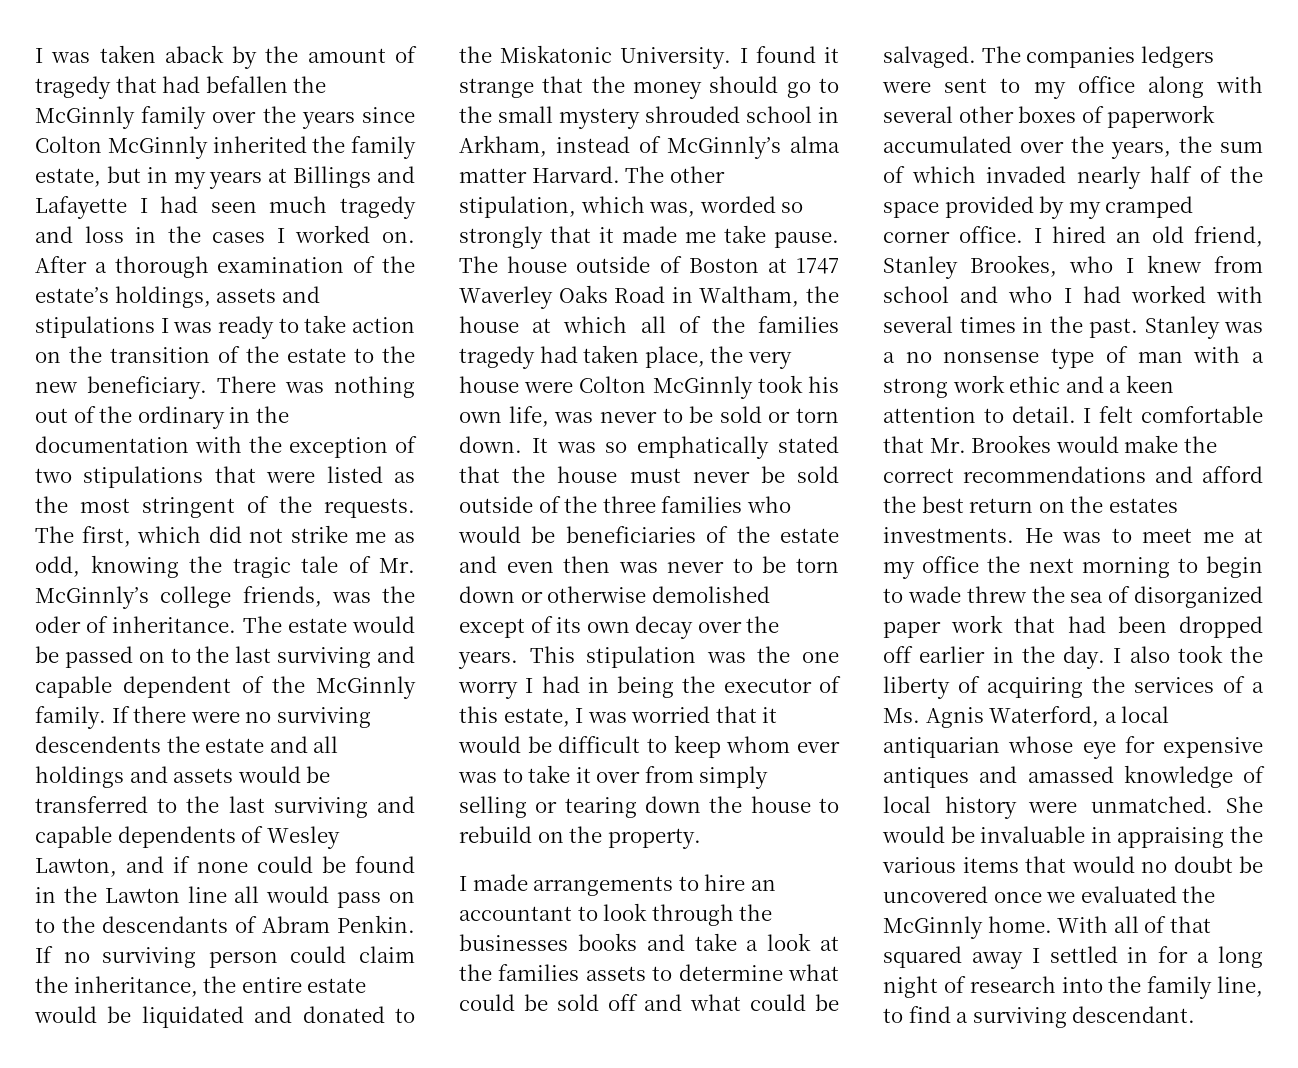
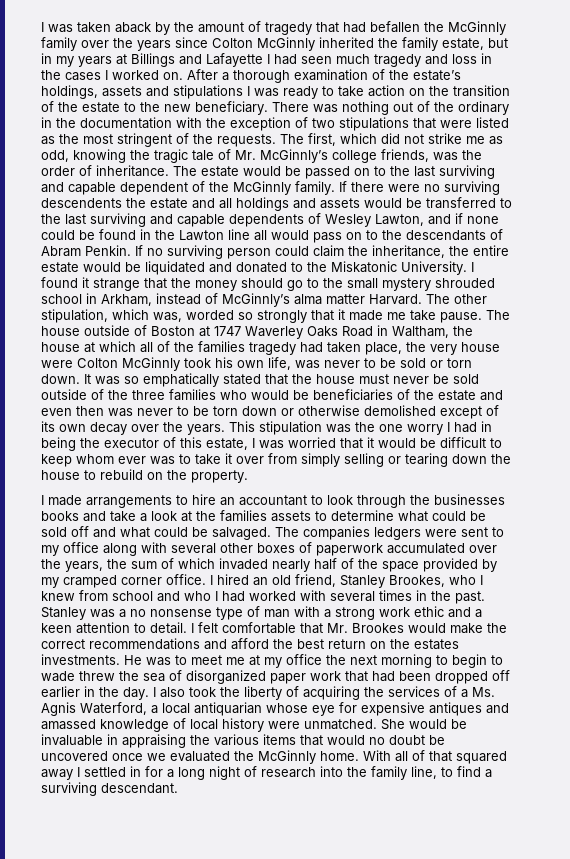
- The first, which did not strike me as odd, knowing the tragic tale of Mr. McGinnly’s college friends, was the oder of inheritance.
+ The first, which did not strike me as odd, knowing the tragic tale of Mr. McGinnly’s college friends, was the order of inheritance.

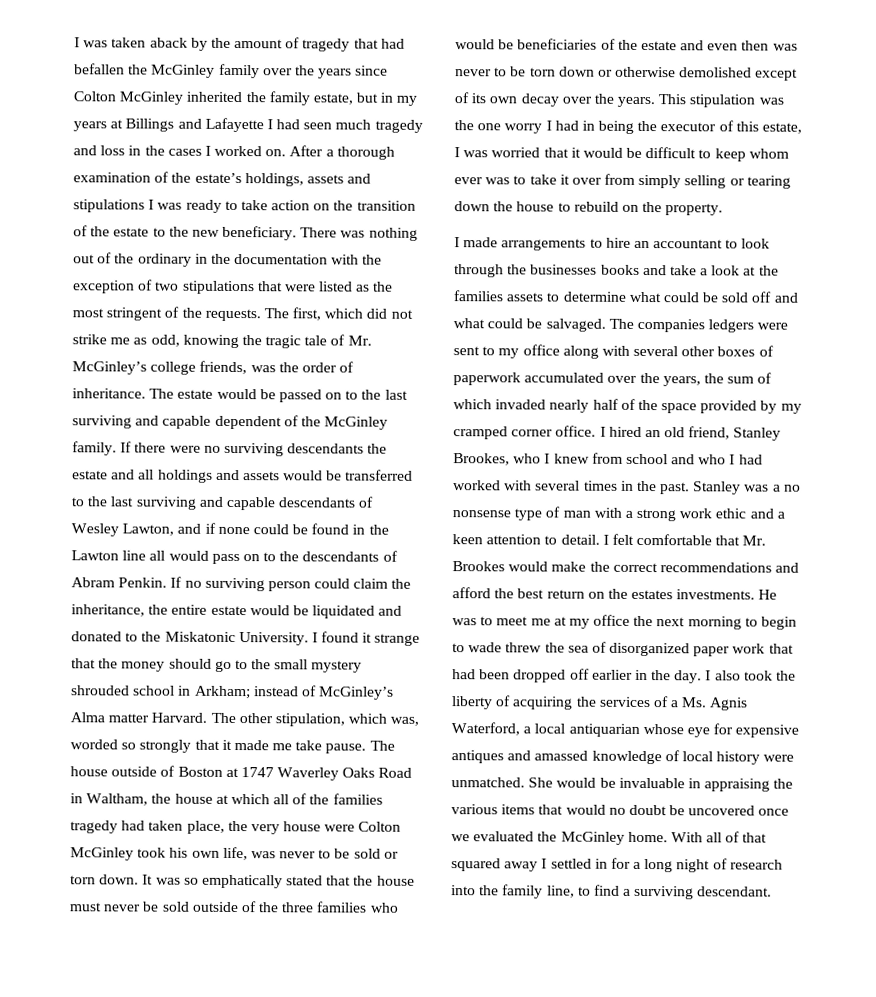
- I was taken aback by the amount of tragedy that had befallen the McGinnly family over the years since Colton McGinnly inherited the family estate, but in my years at Billings and Lafayette I had seen much tragedy and loss in the cases I worked on.
+ I was taken aback by the amount of tragedy that had befallen the McGinley family over the years since Colton McGinley inherited the family estate, but in my years at Billings and Lafayette I had seen much tragedy and loss in the cases I worked on.
- The first, which did not strike me as odd, knowing the tragic tale of Mr. McGinnly’s college friends, was the order of inheritance.
+ The first, which did not strike me as odd, knowing the tragic tale of Mr. McGinley’s college friends, was the order of inheritance.
- The estate would be passed on to the last surviving and capable dependent of the McGinnly family.
+ The estate would be passed on to the last surviving and capable dependent of the McGinley family.
- If there were no surviving descendents the estate and all holdings and assets would be transferred to the last surviving and capable dependents of Wesley Lawton, and if none could be found in the Lawton line all would pass on to the descendants of Abram Penkin.
+ If there were no surviving descendants the estate and all holdings and assets would be transferred to the last surviving and capable descendants of Wesley Lawton, and if none could be found in the Lawton line all would pass on to the descendants of Abram Penkin.
- I found it strange that the money should go to the small mystery shrouded school in Arkham, instead of McGinnly’s alma matter Harvard.
+ I found it strange that the money should go to the small mystery shrouded school in Arkham; instead of McGinley’s Alma matter Harvard.
- The house outside of Boston at 1747 Waverley Oaks Road in Waltham, the house at which all of the families tragedy had taken place, the very house were Colton McGinnly took his own life, was never to be sold or torn down.
+ The house outside of Boston at 1747 Waverley Oaks Road in Waltham, the house at which all of the families tragedy had taken place, the very house were Colton McGinley took his own life, was never to be sold or torn down.
- She would be invaluable in appraising the various items that would no doubt be uncovered once we evaluated the McGinnly home.
+ She would be invaluable in appraising the various items that would no doubt be uncovered once we evaluated the McGinley home.

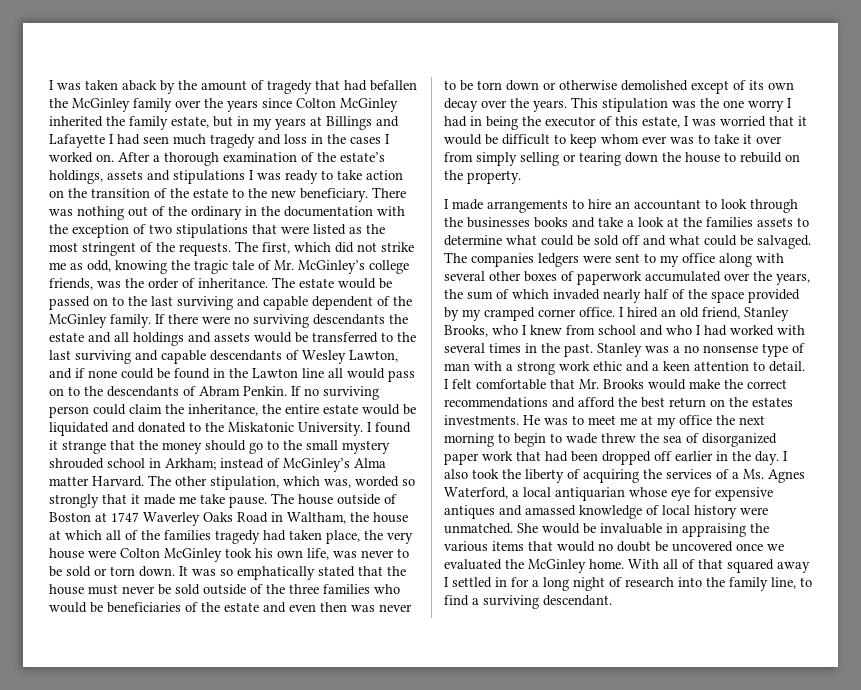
- I hired an old friend, Stanley Brookes, who I knew from school and who I had worked with several times in the past.
+ I hired an old friend, Stanley Brooks, who I knew from school and who I had worked with several times in the past.
- I felt comfortable that Mr. Brookes would make the correct recommendations and afford the best return on the estates investments.
+ I felt comfortable that Mr. Brooks would make the correct recommendations and afford the best return on the estates investments.
- I also took the liberty of acquiring the services of a Ms. Agnis Waterford, a local antiquarian whose eye for expensive antiques and amassed knowledge of local history were unmatched.
+ I also took the liberty of acquiring the services of a Ms. Agnes Waterford, a local antiquarian whose eye for expensive antiques and amassed knowledge of local history were unmatched.

